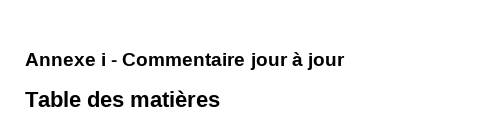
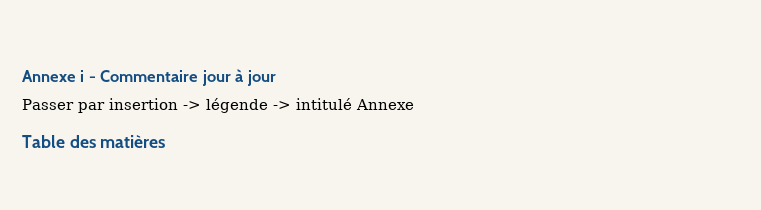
+ Passer par insertion -> légende -> intitulé Annexe

